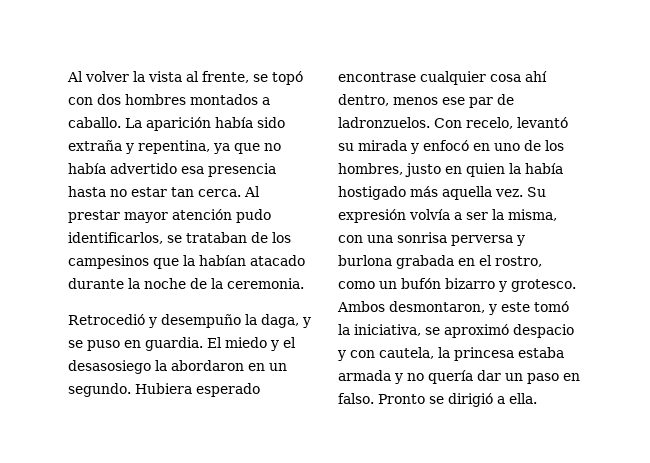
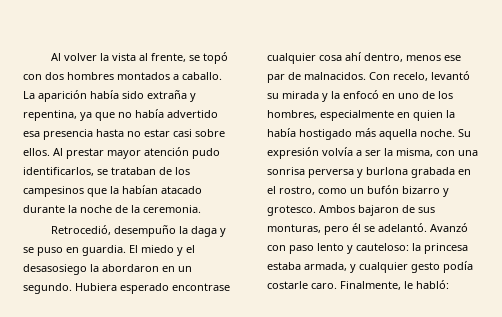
- La aparición había sido extraña y repentina, ya que no había advertido esa presencia hasta no estar tan cerca.
+ La aparición había sido extraña y repentina, ya que no había advertido esa presencia hasta no estar casi sobre ellos.
- Retrocedió y desempuño la daga, y se puso en guardia.
+ Retrocedió, desempuño la daga y se puso en guardia.
- Hubiera esperado encontrase cualquier cosa ahí dentro, menos ese par de ladronzuelos.
+ Hubiera esperado encontrase cualquier cosa ahí dentro, menos ese par de malnacidos.
- Con recelo, levantó su mirada y enfocó en uno de los hombres, justo en quien la había hostigado más aquella vez.
+ Con recelo, levantó su mirada y la enfocó en uno de los hombres, especialmente en quien la había hostigado más aquella noche.
- Ambos desmontaron, y este tomó la iniciativa, se aproximó despacio y con cautela, la princesa estaba armada y no quería dar un paso en falso. Pronto se dirigió a ella.
+ Ambos bajaron de sus monturas, pero él se adelantó. Avanzó con paso lento y cauteloso: la princesa estaba armada, y cualquier gesto podía costarle caro. Finalmente, le habló:

